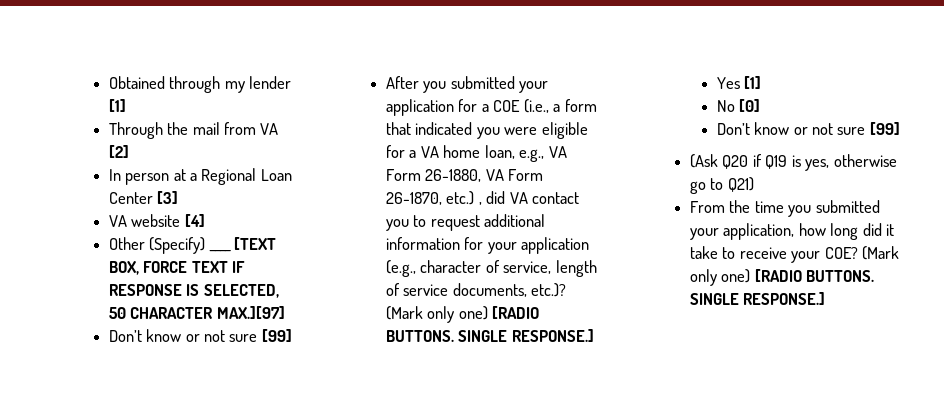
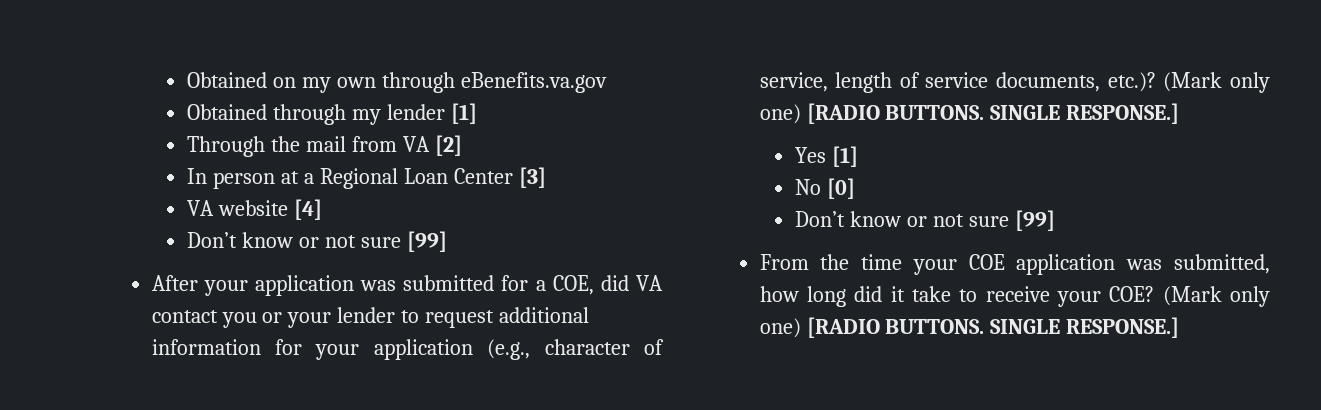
+ Obtained on my own through eBenefits.va.gov
- Other (Specify) ____ [TEXT BOX, FORCE TEXT IF RESPONSE IS SELECTED, 50 CHARACTER MAX.][97]
- After you submitted your application for a COE (i.e., a form that indicated you were eligible for a VA home loan, e.g., VA Form 26-1880, VA Form 26-1870, etc.) , did VA contact you to request additional information for your application (e.g., character of service, length of service documents, etc.)?
+ After your application was submitted for a COE, did VA contact you or your lender to request additional information for your application (e.g., character of service, length of service documents, etc.)?
- (Ask Q20 if Q19 is yes, otherwise go to Q21)
- From the time you submitted your application, how long did it take to receive your COE?
+ From the time your COE application was submitted, how long did it take to receive your COE?

